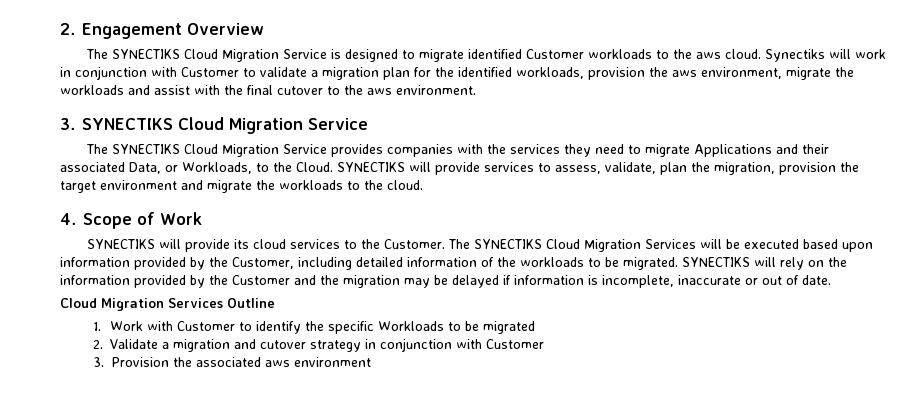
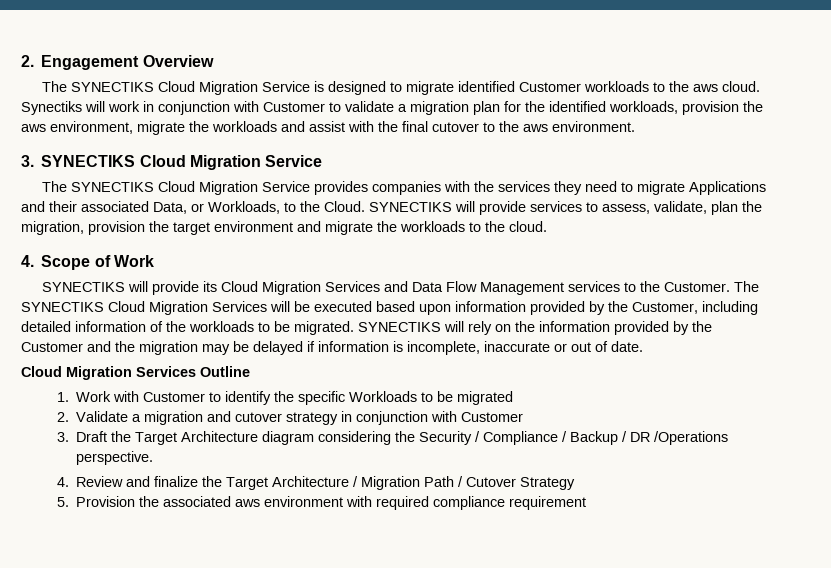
- SYNECTIKS will provide its cloud services to the Customer.
+ SYNECTIKS will provide its Cloud Migration Services and Data Flow Management services to the Customer.
- 3. Provision the associated aws environment
+ 3. Draft the Target Architecture diagram considering the Security / Compliance / Backup / DR /Operations perspective.
+ 4. Review and finalize the Target Architecture / Migration Path / Cutover Strategy
+ 5. Provision the associated aws environment with required compliance requirement

